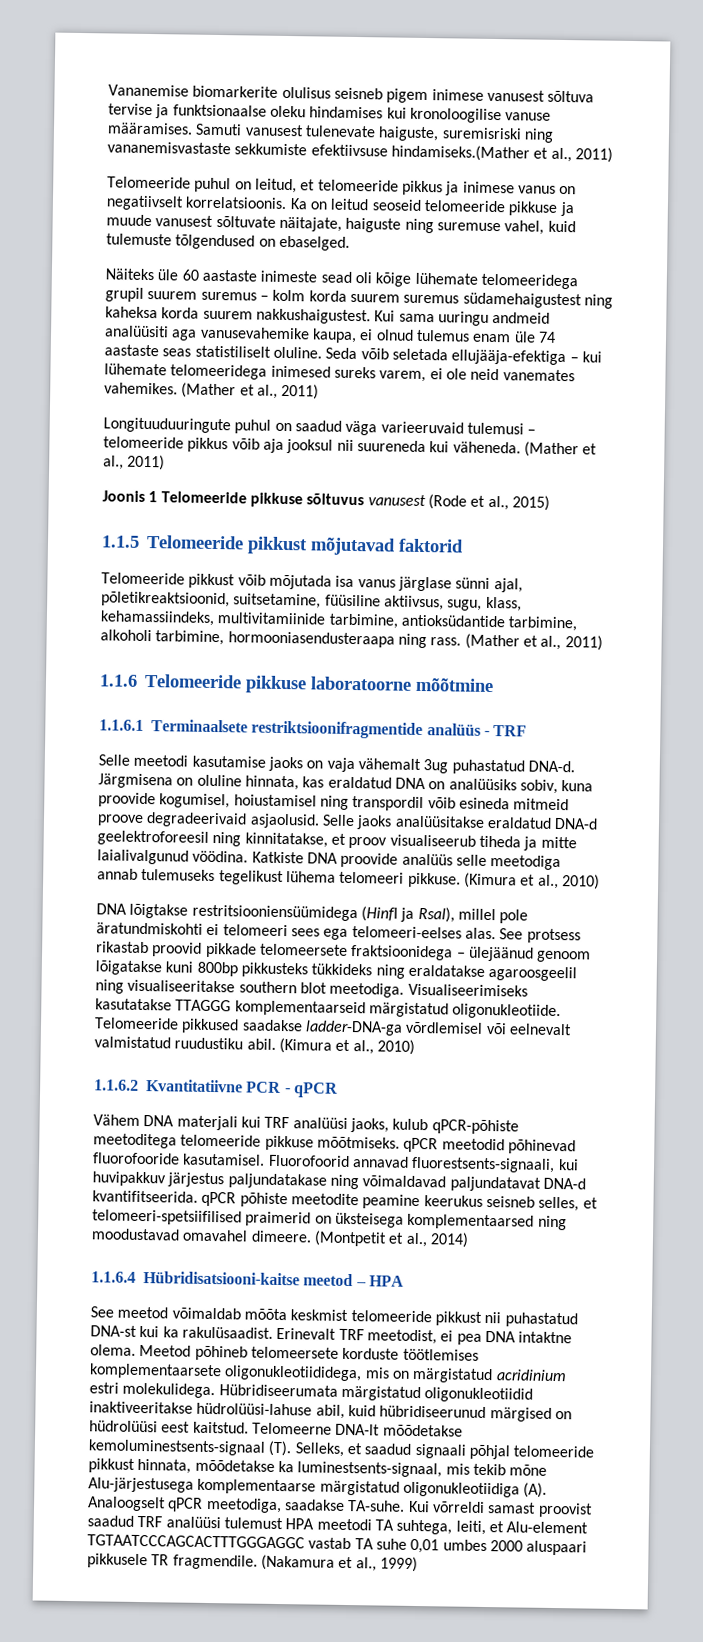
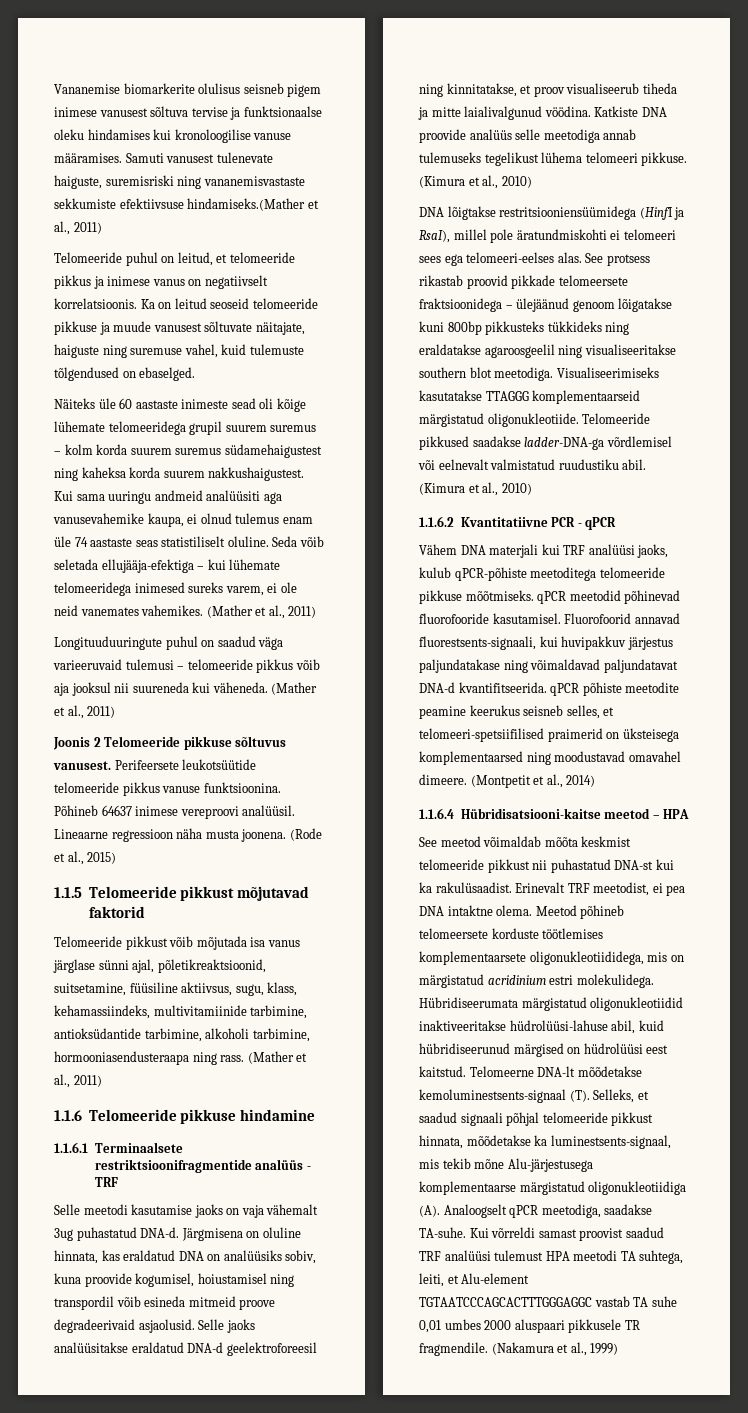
- Joonis 1 Telomeeride pikkuse sõltuvus vanusest (Rode et al., 2015)
+ Joonis 2 Telomeeride pikkuse sõltuvus vanusest. Perifeersete leukotsüütide telomeeride pikkus vanuse funktsioonina. Põhineb 64637 inimese vereproovi analüüsil. Lineaarne regressioon näha musta joonena. (Rode et al., 2015)
- 1.1.6 Telomeeride pikkuse laboratoorne mõõtmine
+ 1.1.6 Telomeeride pikkuse hindamine

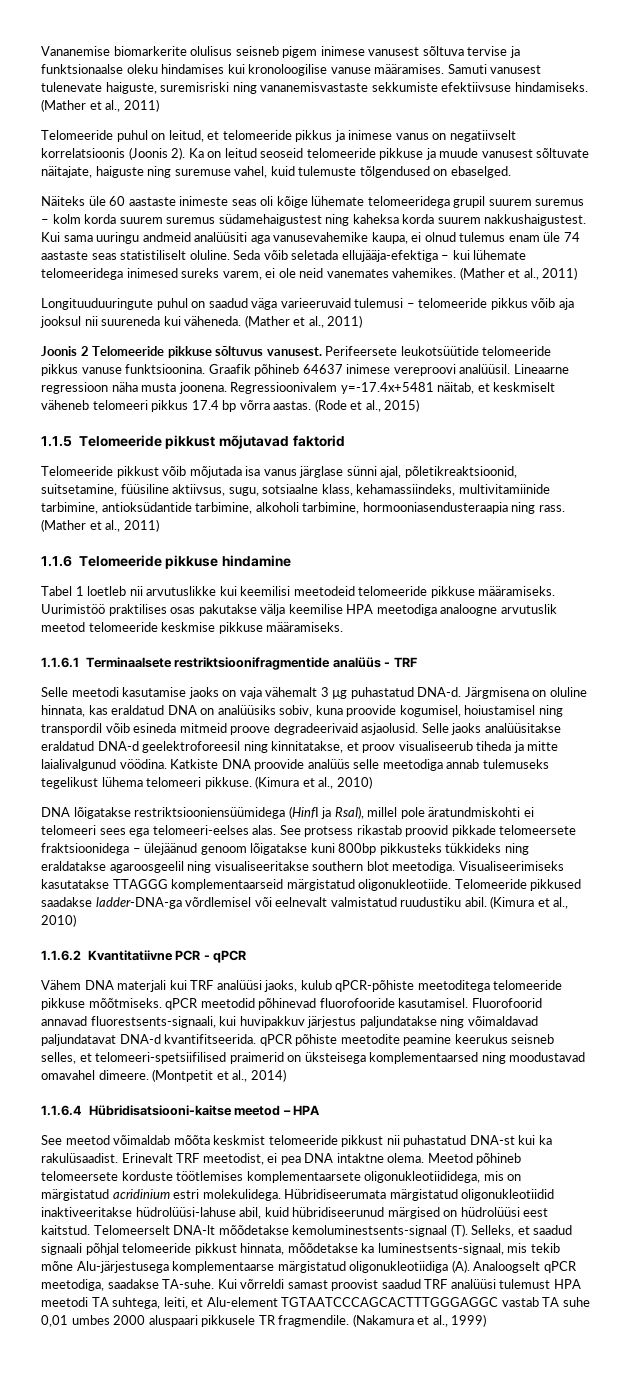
- Samuti vanusest tulenevate haiguste, suremisriski ning vananemisvastaste sekkumiste efektiivsuse hindamiseks.(Mather et al., 2011)
+ Samuti vanusest tulenevate haiguste, suremisriski ning vananemisvastaste sekkumiste efektiivsuse hindamiseks. (Mather et al., 2011)
- Telomeeride puhul on leitud, et telomeeride pikkus ja inimese vanus on negatiivselt korrelatsioonis.
+ Telomeeride puhul on leitud, et telomeeride pikkus ja inimese vanus on negatiivselt korrelatsioonis (Joonis 2).
- Näiteks üle 60 aastaste inimeste sead oli kõige lühemate telomeeridega grupil suurem suremus – kolm korda suurem suremus südamehaigustest ning kaheksa korda suurem nakkushaigustest.
+ Näiteks üle 60 aastaste inimeste seas oli kõige lühemate telomeeridega grupil suurem suremus – kolm korda suurem suremus südamehaigustest ning kaheksa korda suurem nakkushaigustest.
- Põhineb 64637 inimese vereproovi analüüsil.
+ Graafik põhineb 64637 inimese vereproovi analüüsil.
+ Regressioonivalem y=-17.4x+5481 näitab, et keskmiselt väheneb telomeeri pikkus 17.4 bp võrra aastas.
- Telomeeride pikkust võib mõjutada isa vanus järglase sünni ajal, põletikreaktsioonid, suitsetamine, füüsiline aktiivsus, sugu, klass, kehamassiindeks, multivitamiinide tarbimine, antioksüdantide tarbimine, alkoholi tarbimine, hormooniasendusteraapa ning rass.
+ Telomeeride pikkust võib mõjutada isa vanus järglase sünni ajal, põletikreaktsioonid, suitsetamine, füüsiline aktiivsus, sugu, sotsiaalne klass, kehamassiindeks, multivitamiinide tarbimine, antioksüdantide tarbimine, alkoholi tarbimine, hormooniasendusteraapia ning rass.
+ Tabel 1 loetleb nii arvutuslikke kui keemilisi meetodeid telomeeride pikkuse määramiseks. Uurimistöö praktilises osas pakutakse välja keemilise HPA meetodiga analoogne arvutuslik meetod telomeeride keskmise pikkuse määramiseks.
- Selle meetodi kasutamise jaoks on vaja vähemalt 3ug puhastatud DNA-d.
+ Selle meetodi kasutamise jaoks on vaja vähemalt 3 µg puhastatud DNA-d.
- DNA lõigtakse restritsiooniensüümidega (HinfI ja RsaI), millel pole äratundmiskohti ei telomeeri sees ega telomeeri-eelses alas.
+ DNA lõigatakse restriktsiooniensüümidega (HinfI ja RsaI), millel pole äratundmiskohti ei telomeeri sees ega telomeeri-eelses alas.
- Fluorofoorid annavad fluorestsents-signaali, kui huvipakkuv järjestus paljundatakase ning võimaldavad paljundatavat DNA-d kvantifitseerida. qPCR põhiste meetodite peamine keerukus seisneb selles, et telomeeri-spetsiifilised praimerid on üksteisega komplementaarsed ning moodustavad omavahel dimeere.
+ Fluorofoorid annavad fluorestsents-signaali, kui huvipakkuv järjestus paljundatakse ning võimaldavad paljundatavat DNA-d kvantifitseerida. qPCR põhiste meetodite peamine keerukus seisneb selles, et telomeeri-spetsiifilised praimerid on üksteisega komplementaarsed ning moodustavad omavahel dimeere.
- Telomeerne DNA-lt mõõdetakse kemoluminestsents-signaal (T). Selleks, et saadud signaali põhjal telomeeride pikkust hinnata, mõõdetakse ka luminestsents-signaal, mis tekib mõne Alu-järjestusega komplementaarse märgistatud oligonukleotiidiga (A). Analoogselt qPCR meetodiga, saadakse TA-suhe.
+ Telomeerselt DNA-lt mõõdetakse kemoluminestsents-signaal (T). Selleks, et saadud signaali põhjal telomeeride pikkust hinnata, mõõdetakse ka luminestsents-signaal, mis tekib mõne Alu-järjestusega komplementaarse märgistatud oligonukleotiidiga (A). Analoogselt qPCR meetodiga, saadakse TA-suhe.

